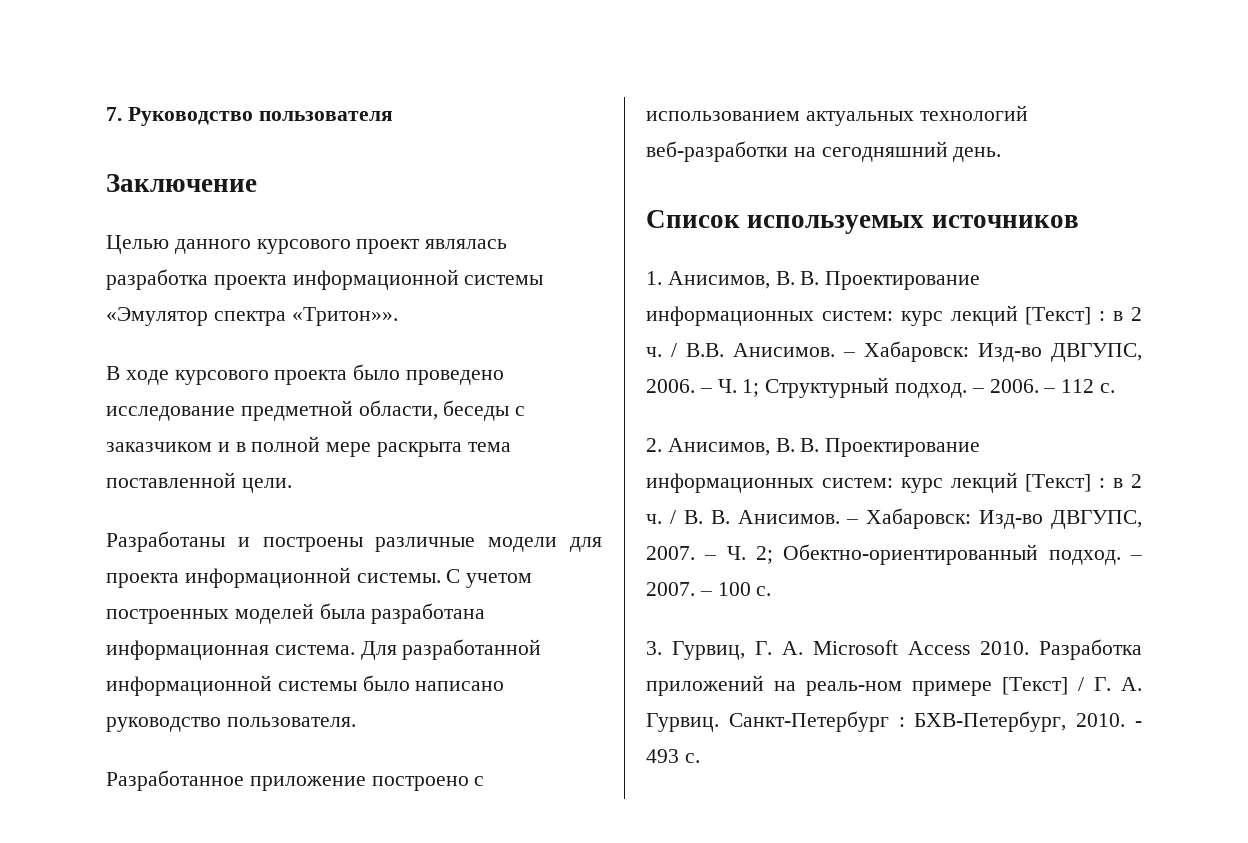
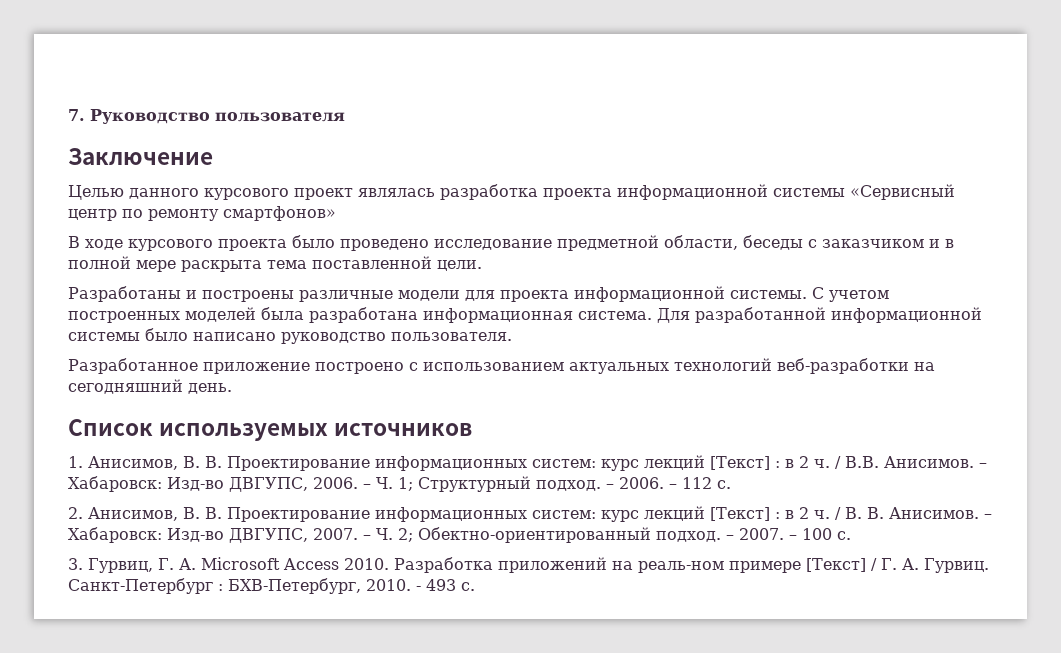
- Целью данного курсового проект являлась разработка проекта информационной системы «Эмулятор спектра «Тритон»».
+ Целью данного курсового проект являлась разработка проекта информационной системы «Сервисный центр по ремонту смартфонов»

